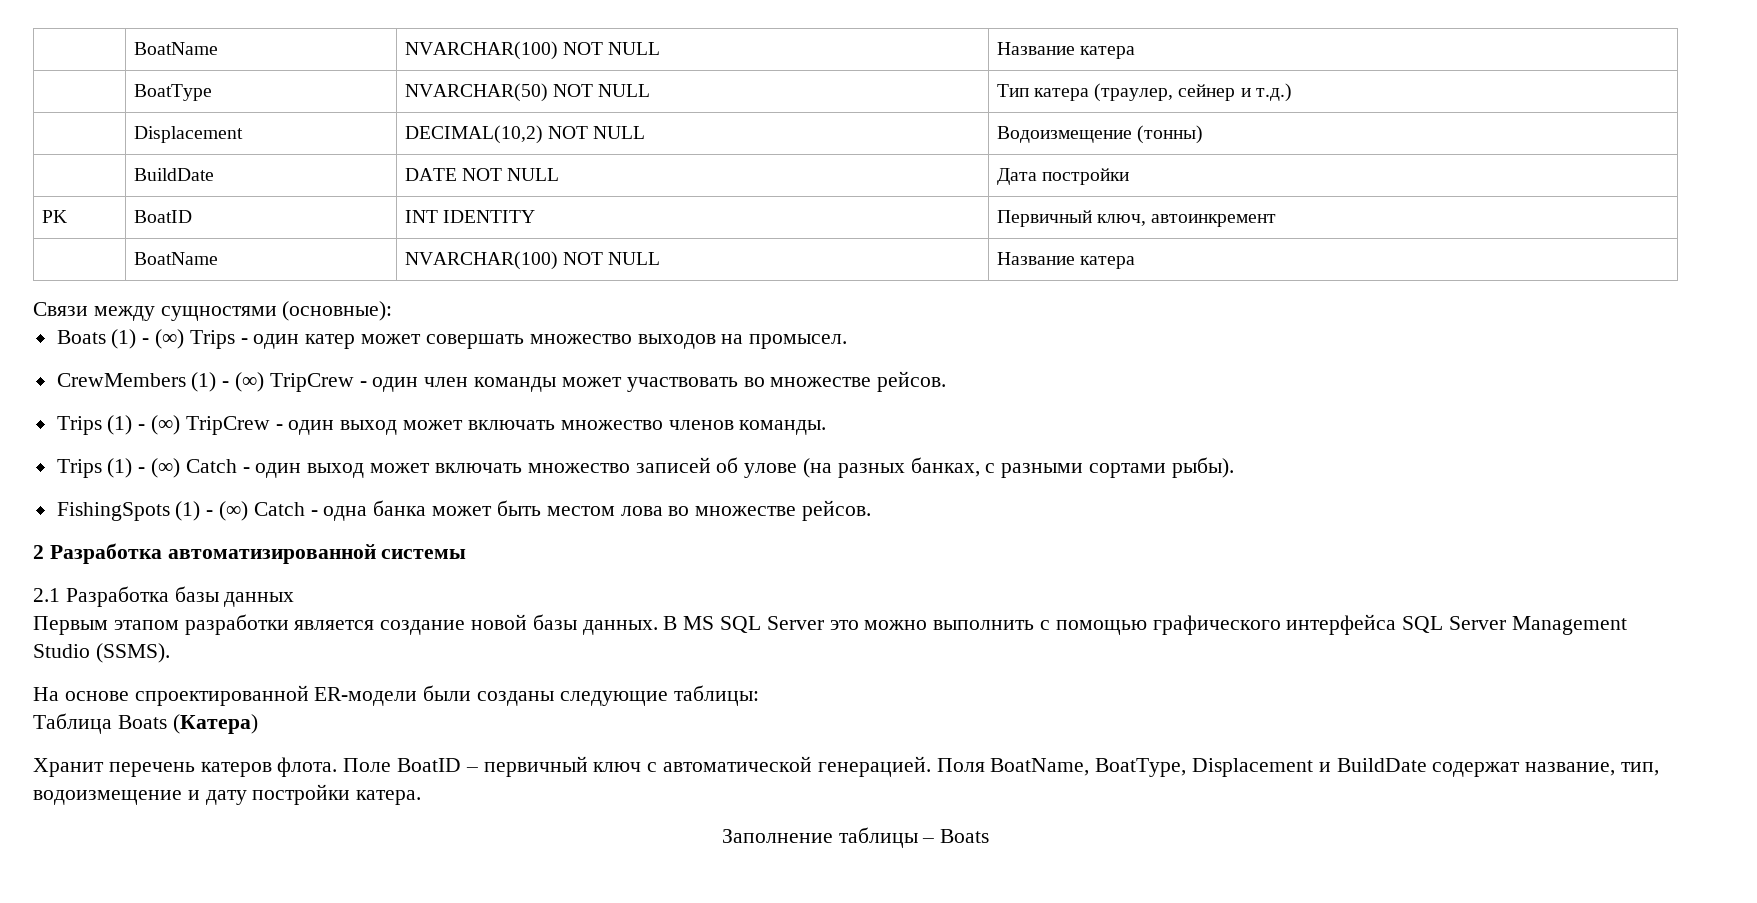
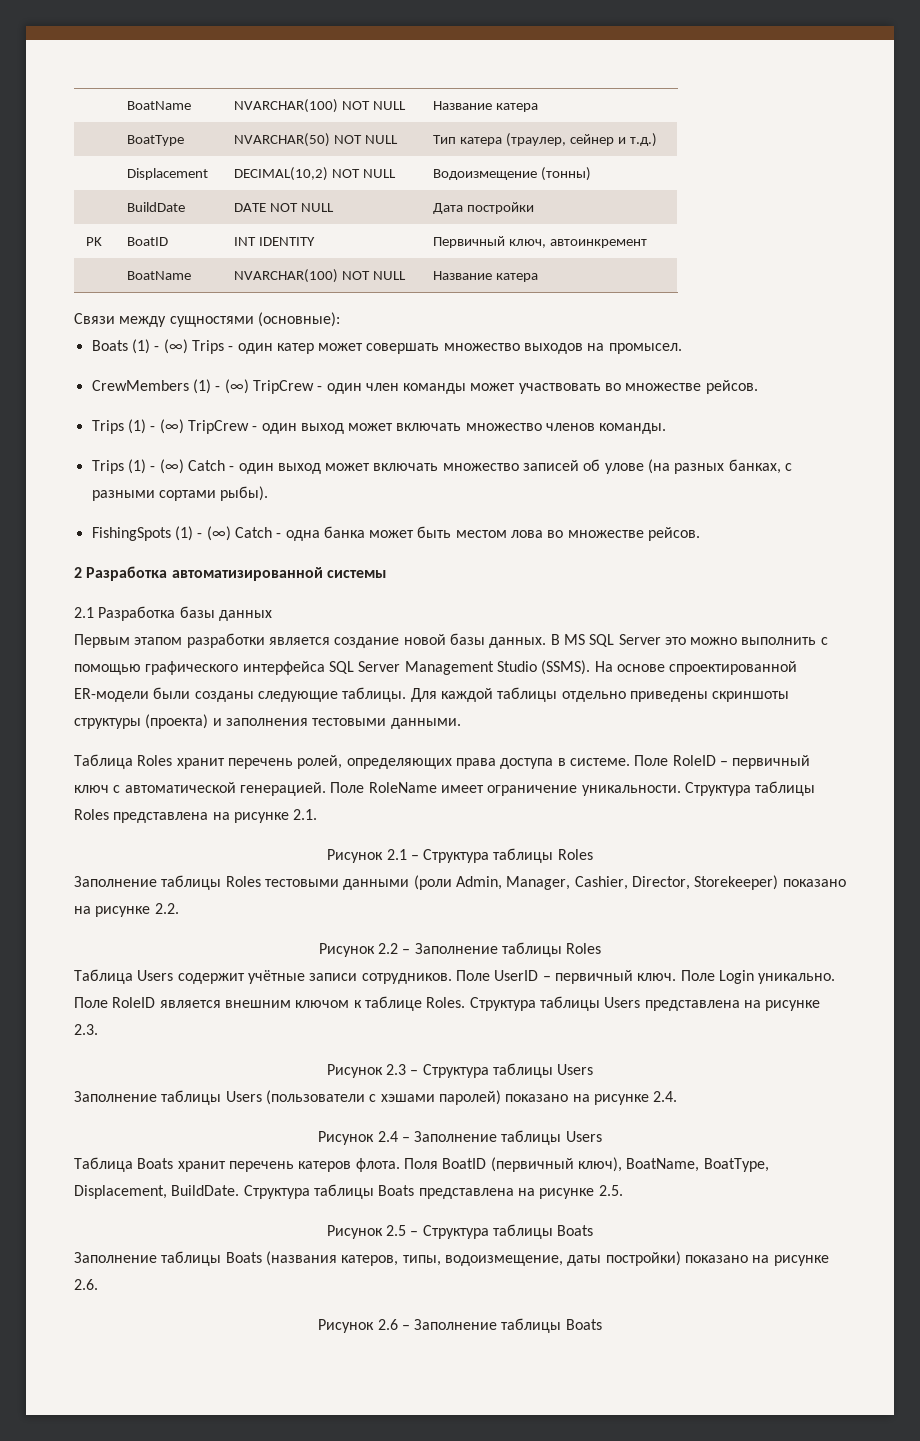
- В MS SQL Server это можно выполнить с помощью графического интерфейса SQL Server Management Studio (SSMS).
- На основе спроектированной ER-модели были созданы следующие таблицы:
- Таблица Boats (Катера)
- Хранит перечень катеров флота. Поле BoatID – первичный ключ с автоматической генерацией.
+ В MS SQL Server это можно выполнить с помощью графического интерфейса SQL Server Management Studio (SSMS). На основе спроектированной ER-модели были созданы следующие таблицы. Для каждой таблицы отдельно приведены скриншоты структуры (проекта) и заполнения тестовыми данными.
+ Таблица Roles хранит перечень ролей, определяющих права доступа в системе. Поле RoleID – первичный ключ с автоматической генерацией.
- Поля BoatName, BoatType, Displacement и BuildDate содержат название, тип, водоизмещение и дату постройки катера.
- Заполнение таблицы – Boats
+ Поле RoleName имеет ограничение уникальности. Структура таблицы Roles представлена на рисунке 2.1.
+ Рисунок 2.1 – Структура таблицы Roles
+ Заполнение таблицы Roles тестовыми данными (роли Admin, Manager, Cashier, Director, Storekeeper) показано на рисунке 2.2.
+ Рисунок 2.2 – Заполнение таблицы Roles
+ Таблица Users содержит учётные записи сотрудников. Поле UserID – первичный ключ. Поле Login уникально. Поле RoleID является внешним ключом к таблице Roles. Структура таблицы Users представлена на рисунке 2.3.
+ Рисунок 2.3 – Структура таблицы Users
+ Заполнение таблицы Users (пользователи с хэшами паролей) показано на рисунке 2.4.
+ Рисунок 2.4 – Заполнение таблицы Users
+ Таблица Boats хранит перечень катеров флота. Поля BoatID (первичный ключ), BoatName, BoatType, Displacement, BuildDate. Структура таблицы Boats представлена на рисунке 2.5.
+ Рисунок 2.5 – Структура таблицы Boats
+ Заполнение таблицы Boats (названия катеров, типы, водоизмещение, даты постройки) показано на рисунке 2.6.
+ Рисунок 2.6 – Заполнение таблицы Boats

